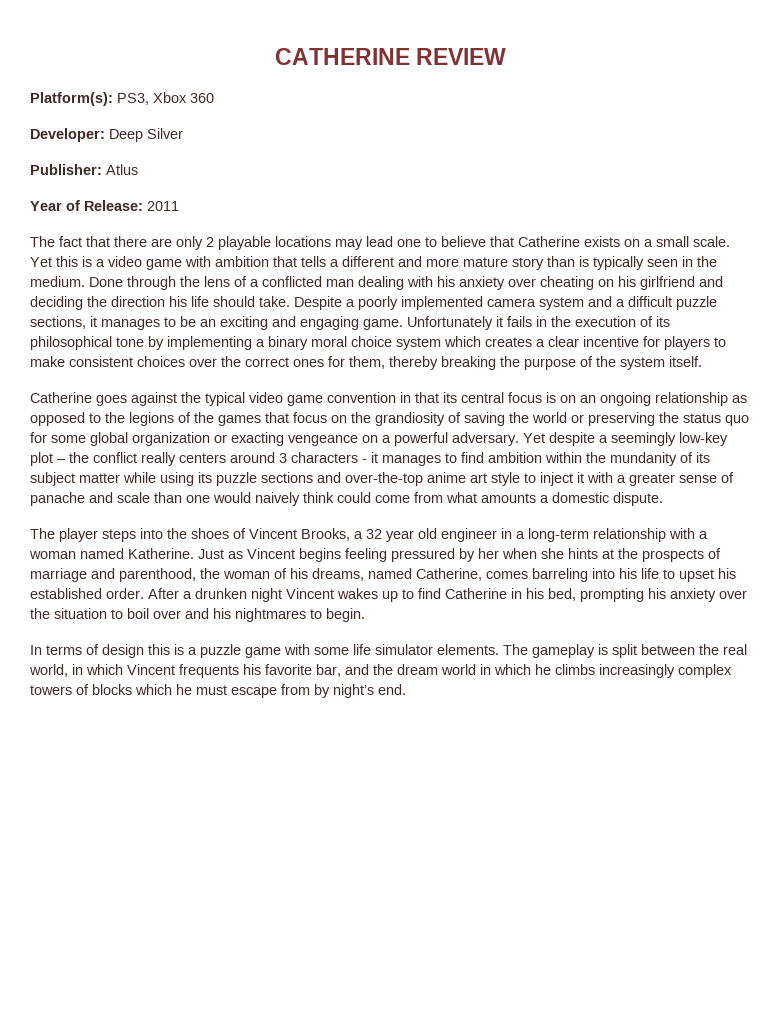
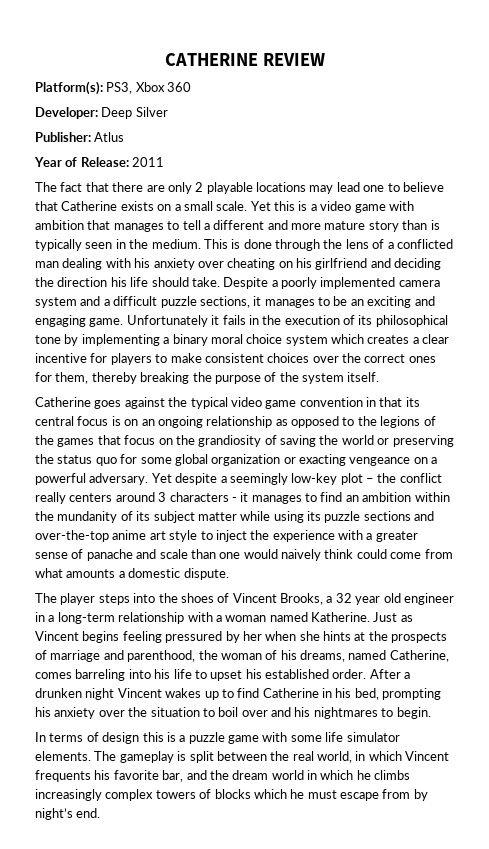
- Yet this is a video game with ambition that tells a different and more mature story than is typically seen in the medium.
+ Yet this is a video game with ambition that manages to tell a different and more mature story than is typically seen in the medium.
- Done through the lens of a conflicted man dealing with his anxiety over cheating on his girlfriend and deciding the direction his life should take.
+ This is done through the lens of a conflicted man dealing with his anxiety over cheating on his girlfriend and deciding the direction his life should take.
- Yet despite a seemingly low-key plot – the conflict really centers around 3 characters - it manages to find ambition within the mundanity of its subject matter while using its puzzle sections and over-the-top anime art style to inject it with a greater sense of panache and scale than one would naively think could come from what amounts a domestic dispute.
+ Yet despite a seemingly low-key plot – the conflict really centers around 3 characters - it manages to find an ambition within the mundanity of its subject matter while using its puzzle sections and over-the-top anime art style to inject the experience with a greater sense of panache and scale than one would naively think could come from what amounts a domestic dispute.

